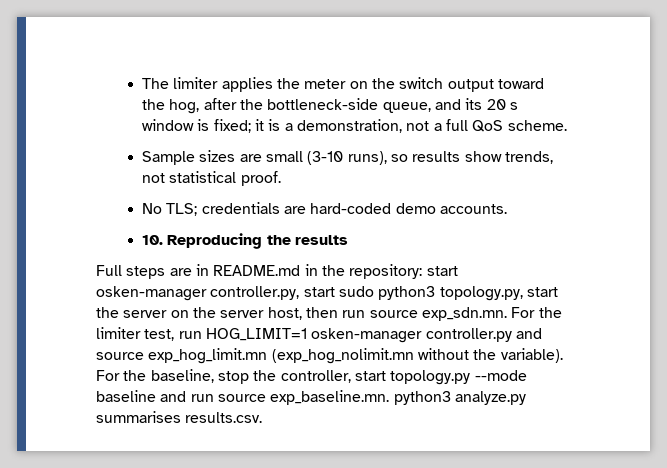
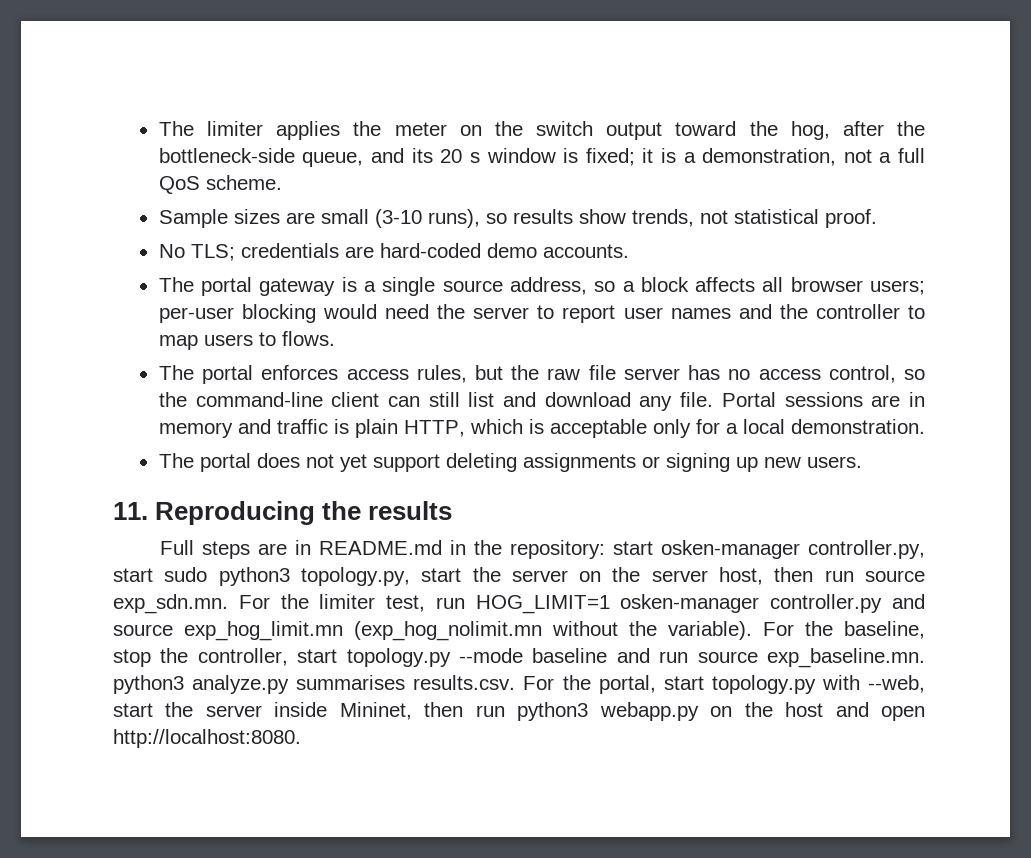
- 10. Reproducing the results
+ The portal gateway is a single source address, so a block affects all browser users; per-user blocking would need the server to report user names and the controller to map users to flows.
+ The portal enforces access rules, but the raw file server has no access control, so the command-line client can still list and download any file. Portal sessions are in memory and traffic is plain HTTP, which is acceptable only for a local demonstration.
+ The portal does not yet support deleting assignments or signing up new users.
+ 11. Reproducing the results
- For the baseline, stop the controller, start topology.py --mode baseline and run source exp_baseline.mn. python3 analyze.py summarises results.csv.
+ For the baseline, stop the controller, start topology.py --mode baseline and run source exp_baseline.mn. python3 analyze.py summarises results.csv. For the portal, start topology.py with --web, start the server inside Mininet, then run python3 webapp.py on the host and open http://localhost:8080.

